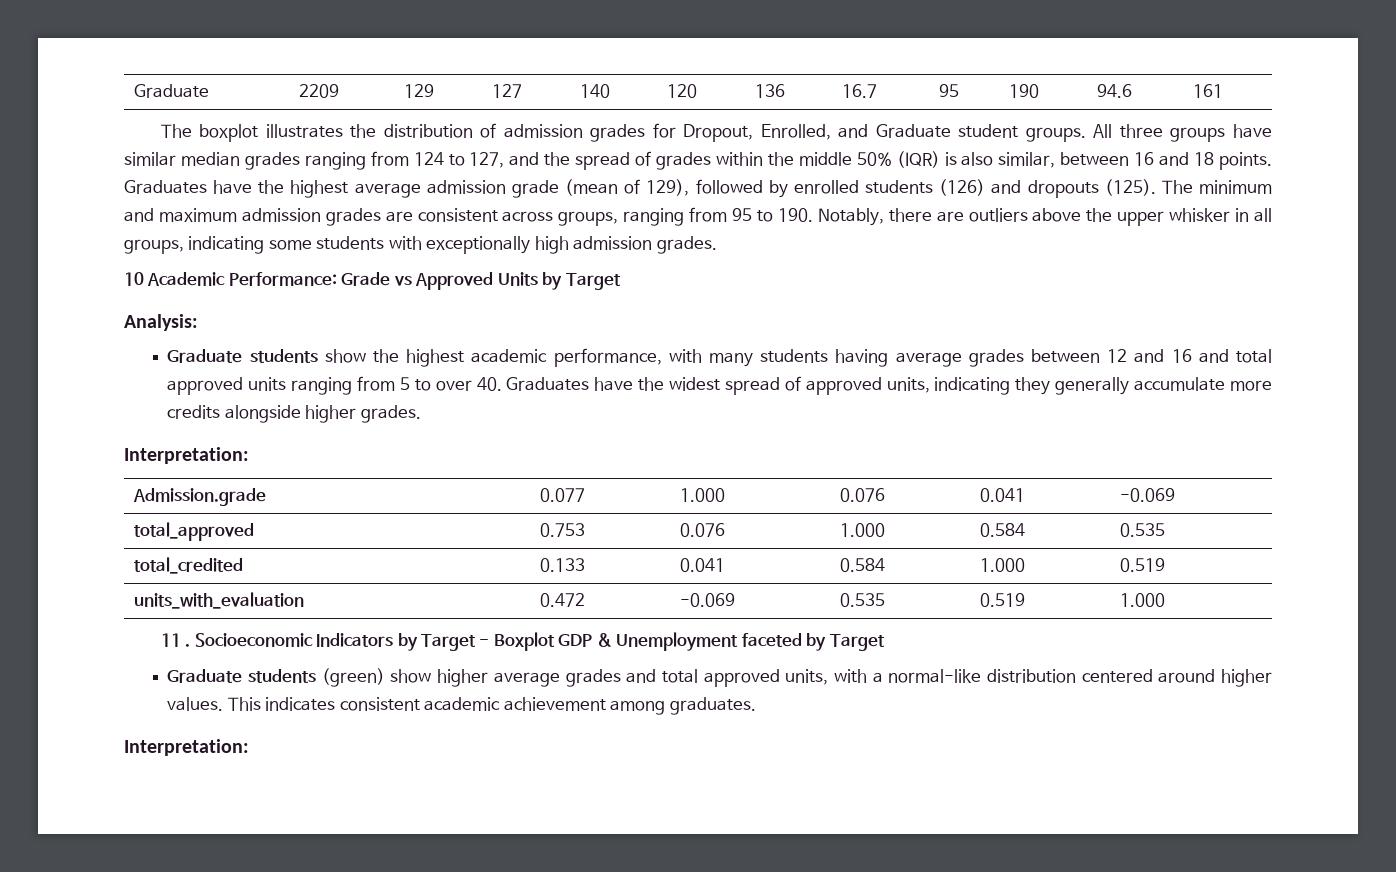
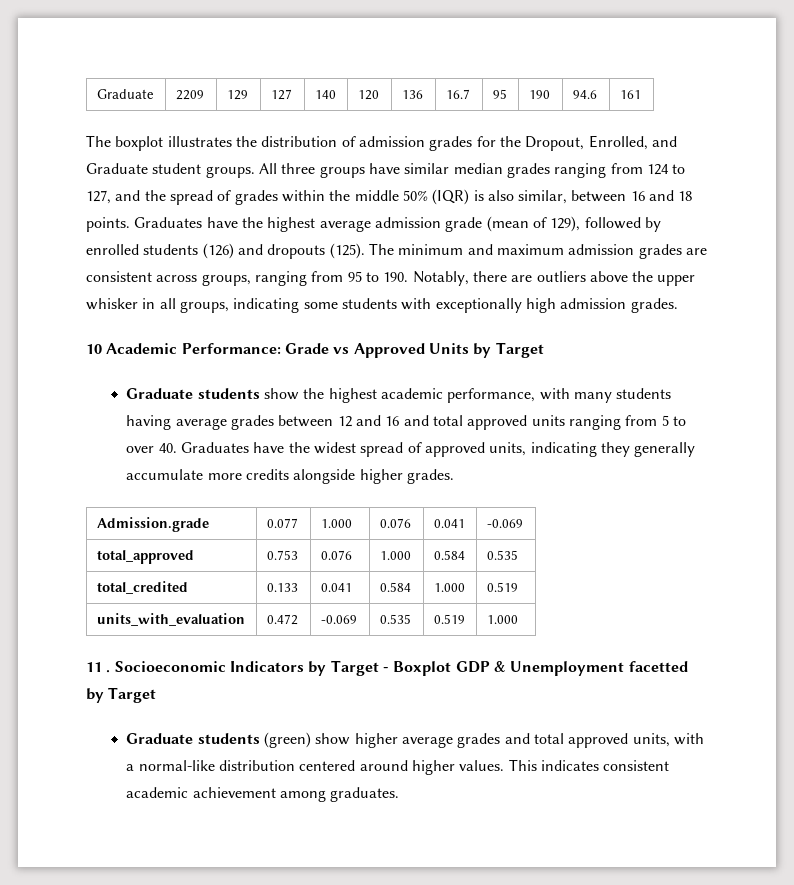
- The boxplot illustrates the distribution of admission grades for Dropout, Enrolled, and Graduate student groups.
+ The boxplot illustrates the distribution of admission grades for the Dropout, Enrolled, and Graduate student groups.
- Analysis:
  Graduate students show the highest academic performance, with many students having average grades between 12 and 16 and total approved units ranging from 5 to over 40. Graduates have the widest spread of approved units, indicating they generally accumulate more credits alongside higher grades.
- Interpretation:
- Socioeconomic Indicators by Target - Boxplot GDP & Unemployment faceted by Target
+ Socioeconomic Indicators by Target - Boxplot GDP & Unemployment facetted by Target
  This indicates consistent academic achievement among graduates.
- Interpretation:

